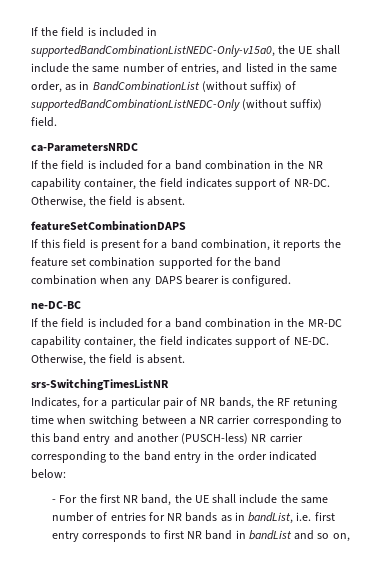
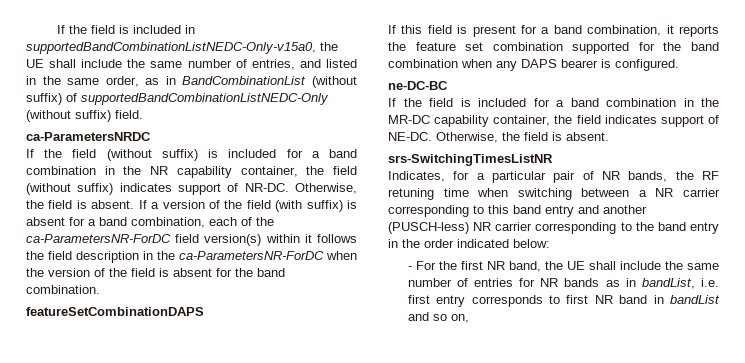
- If the field is included for a band combination in the NR capability container, the field indicates support of NR-DC.
+ If the field (without suffix) is included for a band combination in the NR capability container, the field (without suffix) indicates support of NR-DC.
+ If a version of the field (with suffix) is absent for a band combination, each of the ca-ParametersNR-ForDC field version(s) within it follows the field description in the ca-ParametersNR-ForDC when the version of the field is absent for the band combination.

